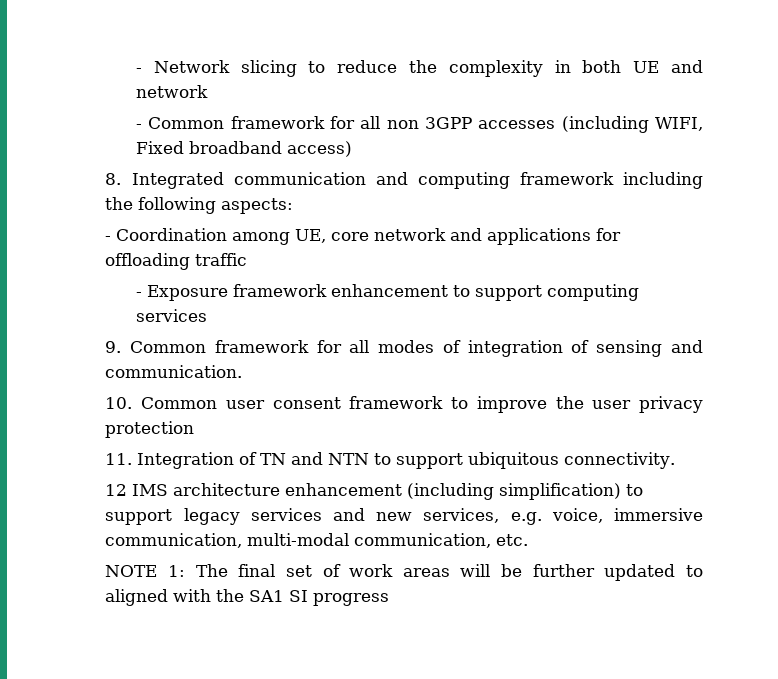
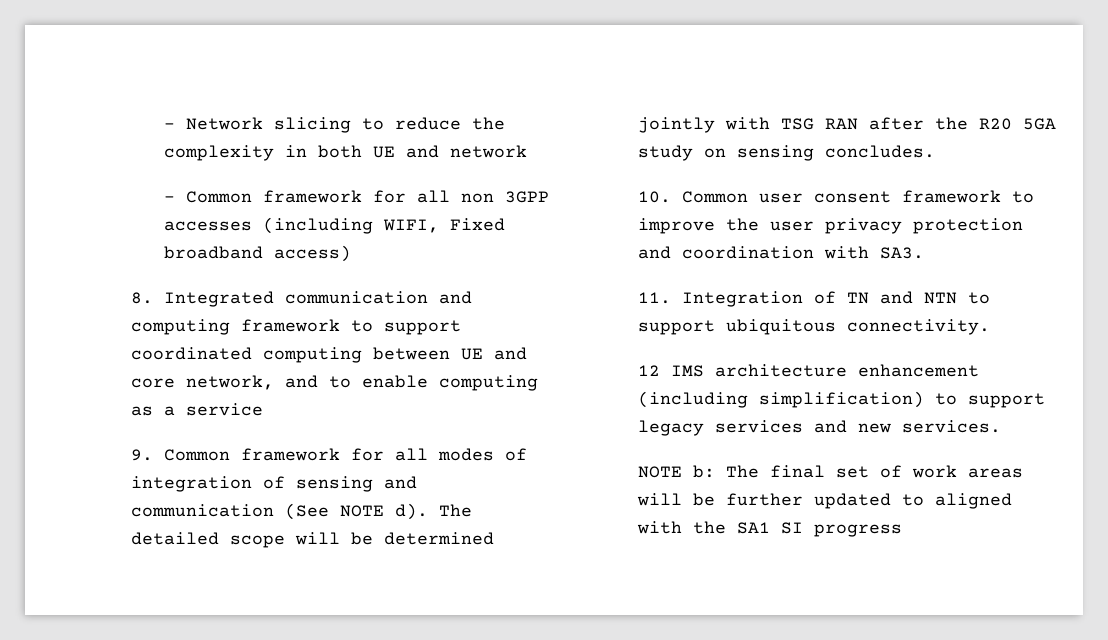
- 8. Integrated communication and computing framework including the following aspects:
- - Coordination among UE, core network and applications for offloading traffic
- - Exposure framework enhancement to support computing services
+ 8. Integrated communication and computing framework to support coordinated computing between UE and core network, and to enable computing as a service
- 9. Common framework for all modes of integration of sensing and communication.
+ 9. Common framework for all modes of integration of sensing and communication (See NOTE d). The detailed scope will be determined jointly with TSG RAN after the R20 5GA study on sensing concludes.
- 10. Common user consent framework to improve the user privacy protection
+ 10. Common user consent framework to improve the user privacy protection and coordination with SA3.
- 12 IMS architecture enhancement (including simplification) to support legacy services and new services, e.g. voice, immersive communication, multi-modal communication, etc.
- NOTE 1: The final set of work areas will be further updated to aligned with the SA1 SI progress
+ 12 IMS architecture enhancement (including simplification) to support legacy services and new services.
+ NOTE b: The final set of work areas will be further updated to aligned with the SA1 SI progress

